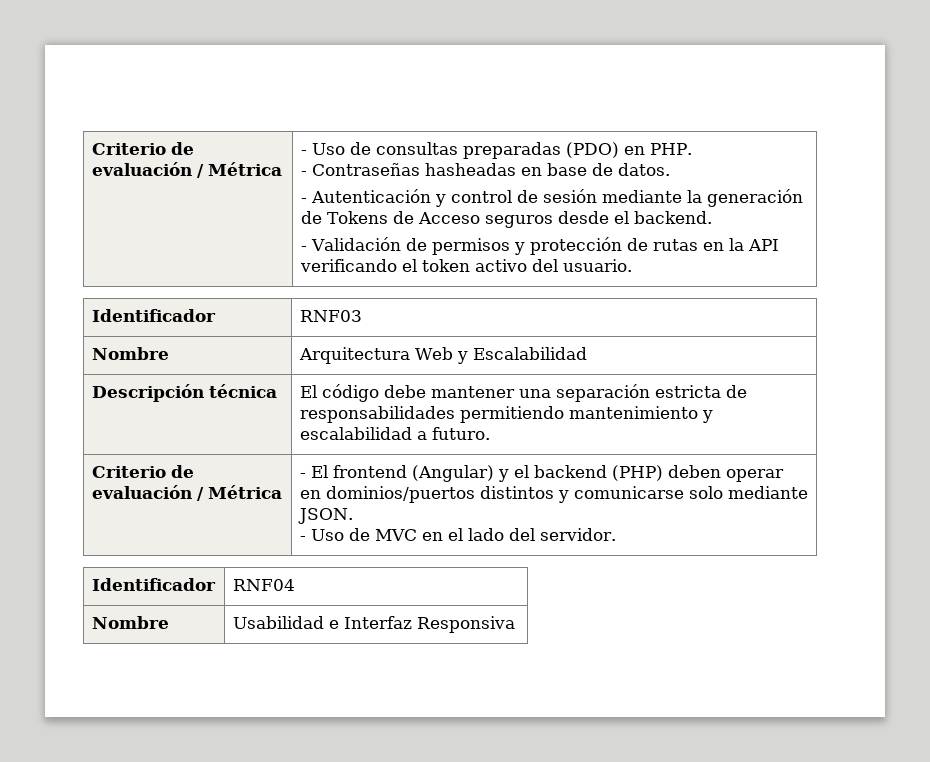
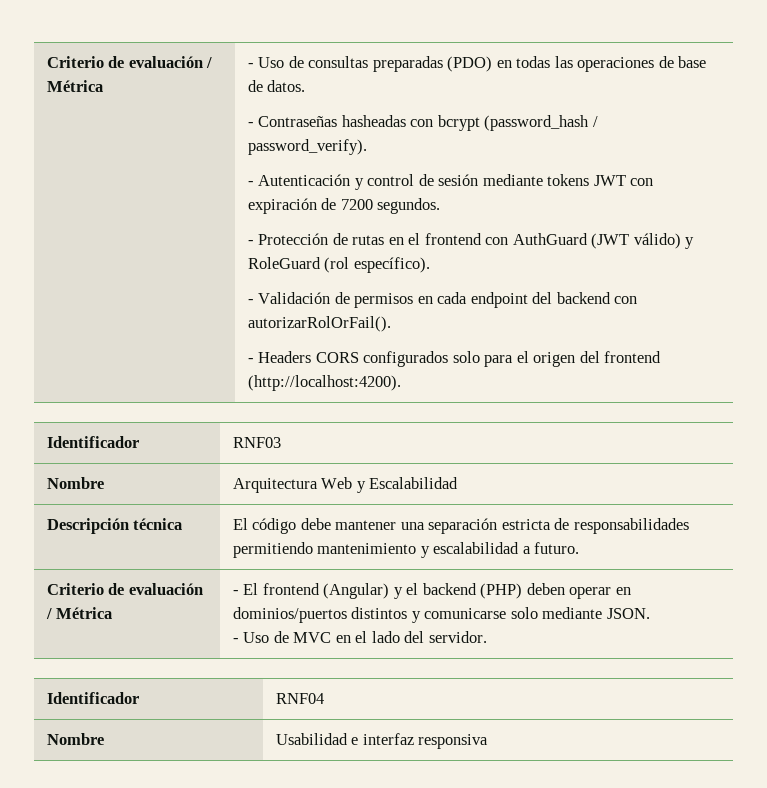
- - Uso de consultas preparadas (PDO) en PHP.
- - Contraseñas hasheadas en base de datos.
+ - Uso de consultas preparadas (PDO) en todas las operaciones de base de datos.
+ - Contraseñas hasheadas con bcrypt (password_hash / password_verify).
- - Autenticación y control de sesión mediante la generación de Tokens de Acceso seguros desde el backend.
- - Validación de permisos y protección de rutas en la API verificando el token activo del usuario.
+ - Autenticación y control de sesión mediante tokens JWT con expiración de 7200 segundos.
+ - Protección de rutas en el frontend con AuthGuard (JWT válido) y RoleGuard (rol específico).
+ - Validación de permisos en cada endpoint del backend con autorizarRolOrFail().
+ - Headers CORS configurados solo para el origen del frontend (http://localhost:4200).
- Nombre | Usabilidad e Interfaz Responsiva
+ Nombre | Usabilidad e interfaz responsiva

